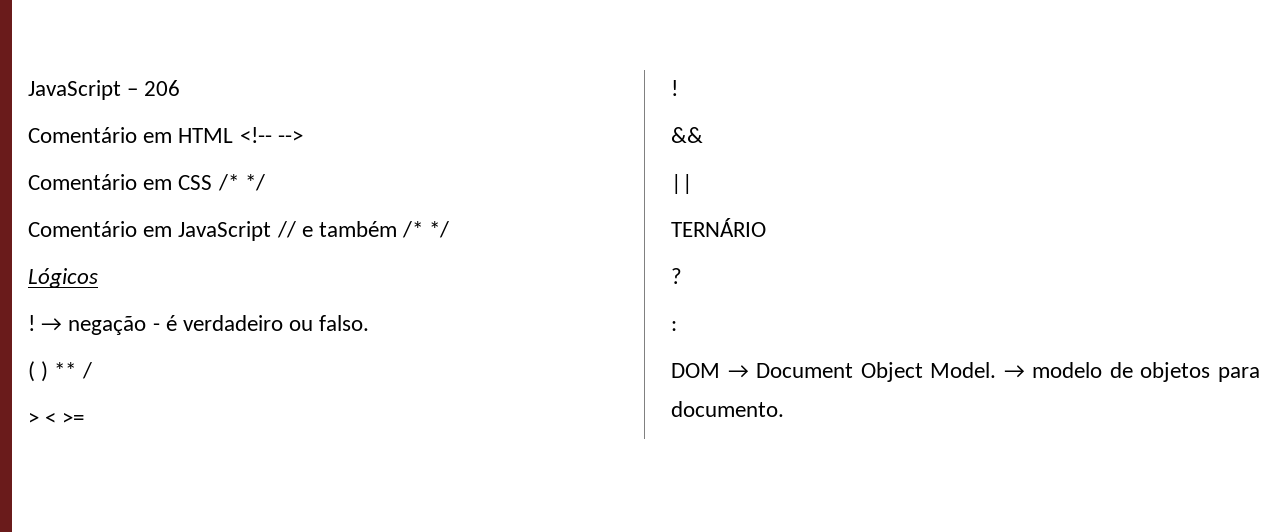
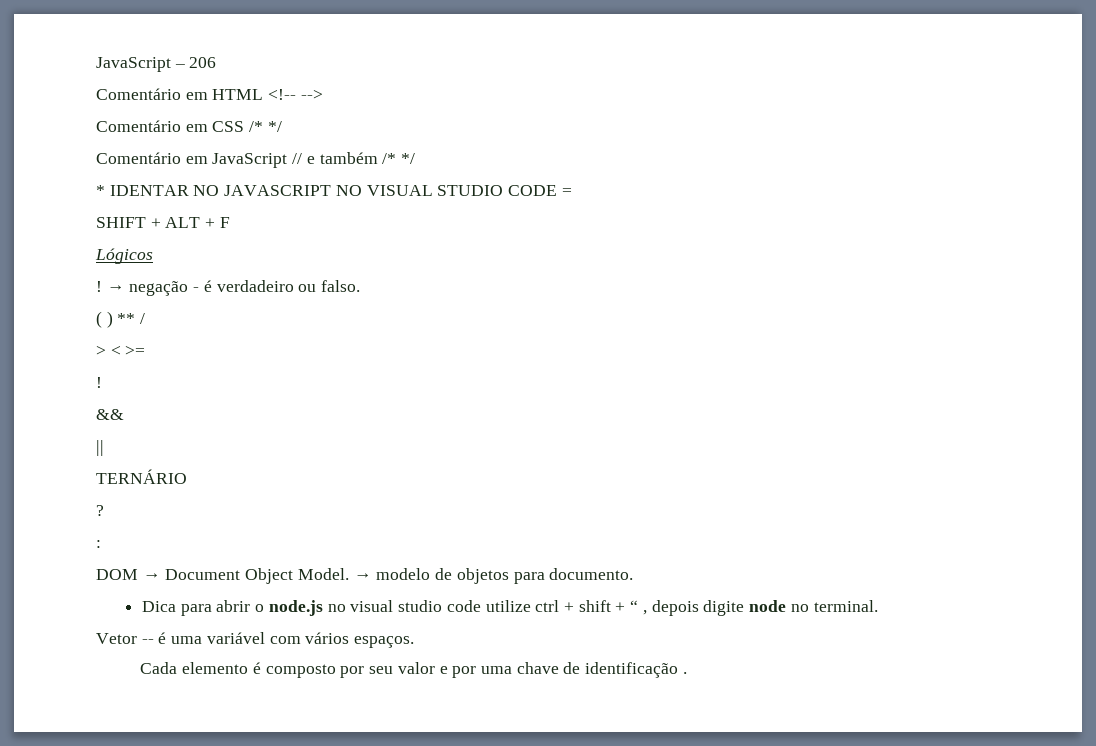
+ * IDENTAR NO JAVASCRIPT NO VISUAL STUDIO CODE =
+ SHIFT + ALT + F
+ Dica para abrir o node.js no visual studio code utilize ctrl + shift + “ , depois digite node no terminal.
+ Vetor -- é uma variável com vários espaços.
+ Cada elemento é composto por seu valor e por uma chave de identificação .

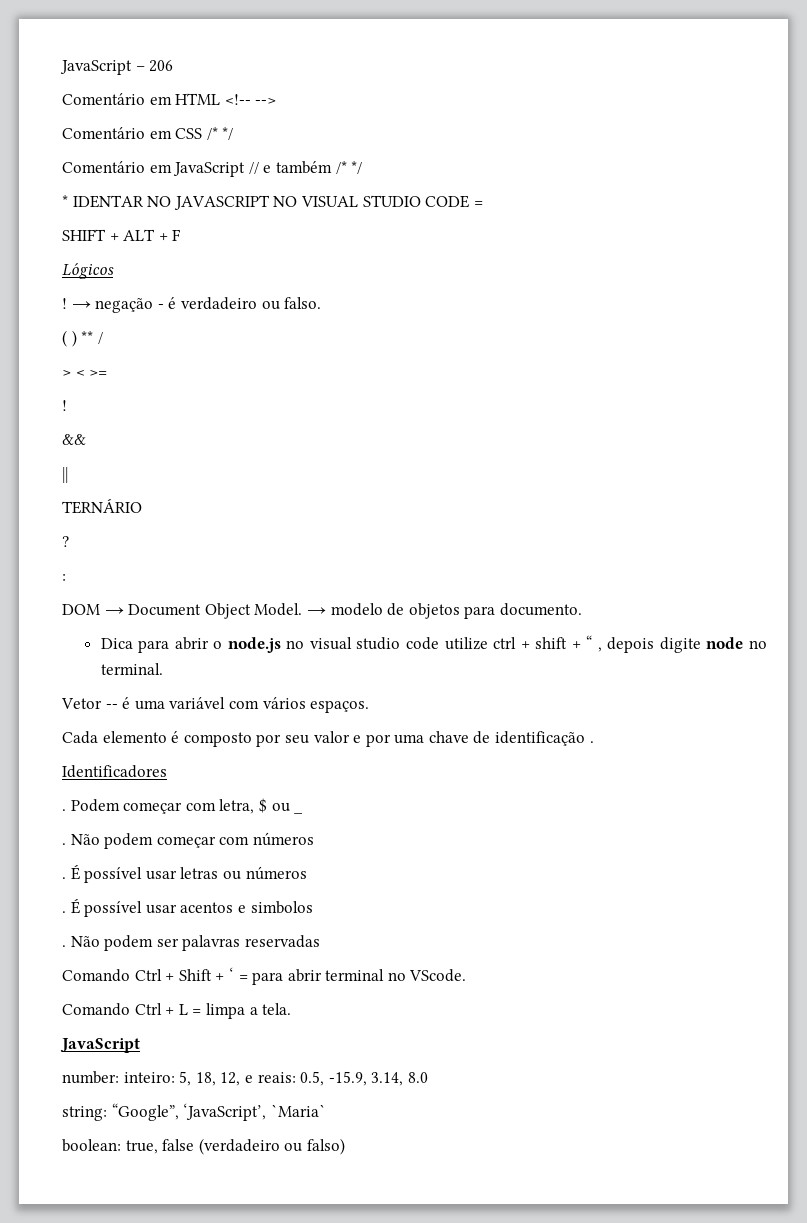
+ Identificadores
+ . Podem começar com letra, $ ou _
+ . Não podem começar com números
+ . É possível usar letras ou números
+ . É possível usar acentos e simbolos
+ . Não podem ser palavras reservadas
+ Comando Ctrl + Shift + ‘ = para abrir terminal no VScode.
+ Comando Ctrl + L = limpa a tela.
+ JavaScript
+ number: inteiro: 5, 18, 12, e reais: 0.5, -15.9, 3.14, 8.0
+ string: “Google”, ‘JavaScript’, `Maria`
+ boolean: true, false (verdadeiro ou falso)

